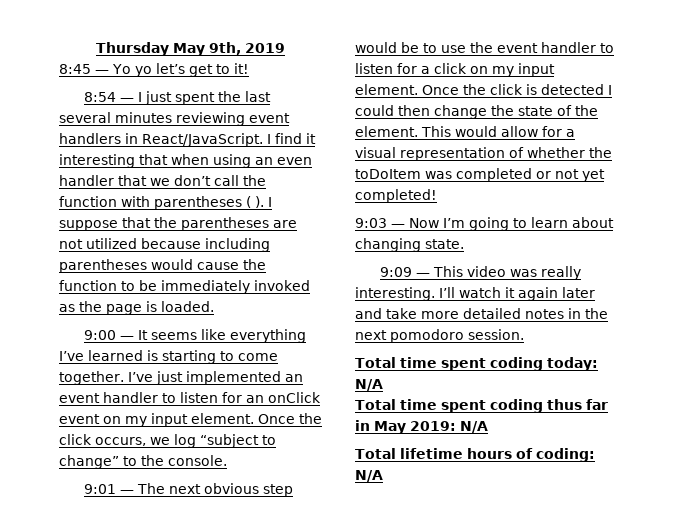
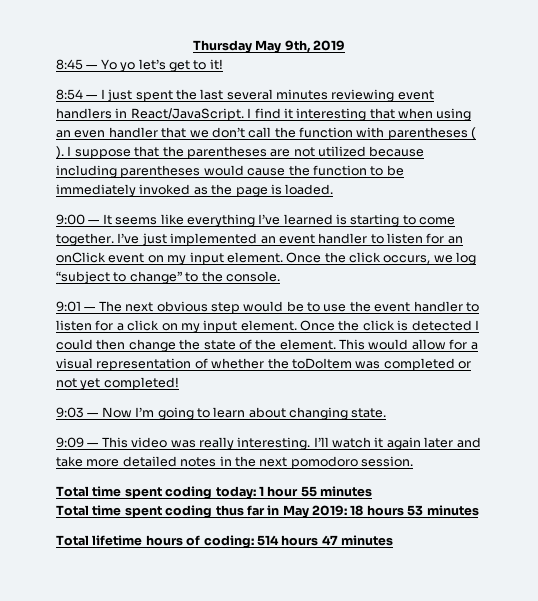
- Total time spent coding today: N/A
+ Total time spent coding today: 1 hour 55 minutes
- Total time spent coding thus far in May 2019: N/A
+ Total time spent coding thus far in May 2019: 18 hours 53 minutes
- Total lifetime hours of coding: N/A
+ Total lifetime hours of coding: 514 hours 47 minutes

